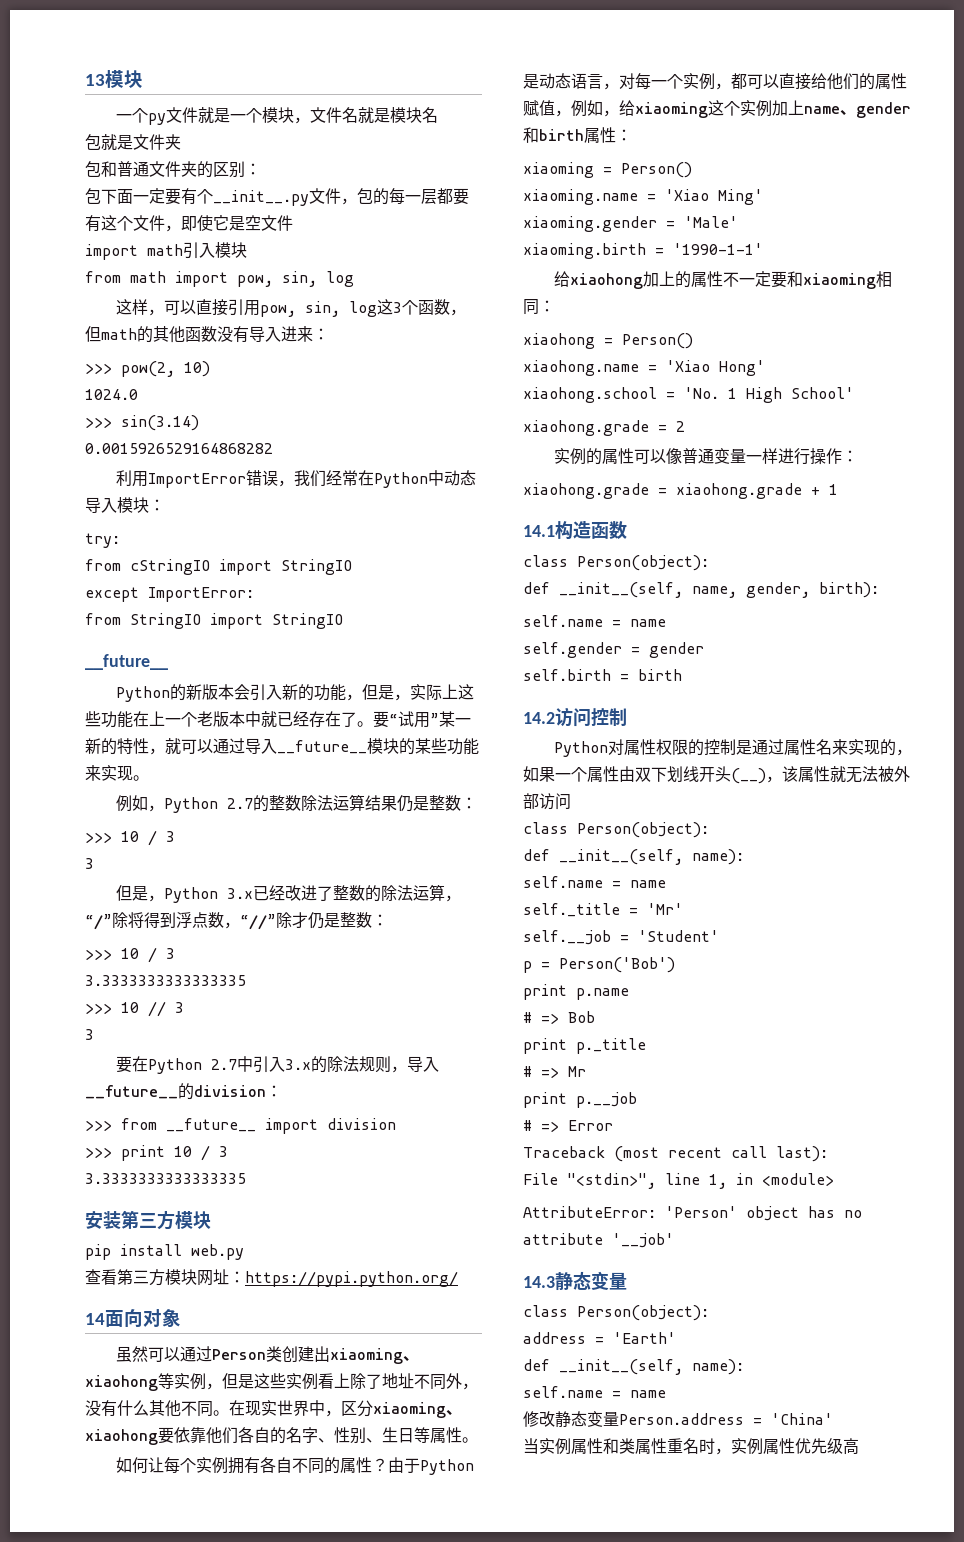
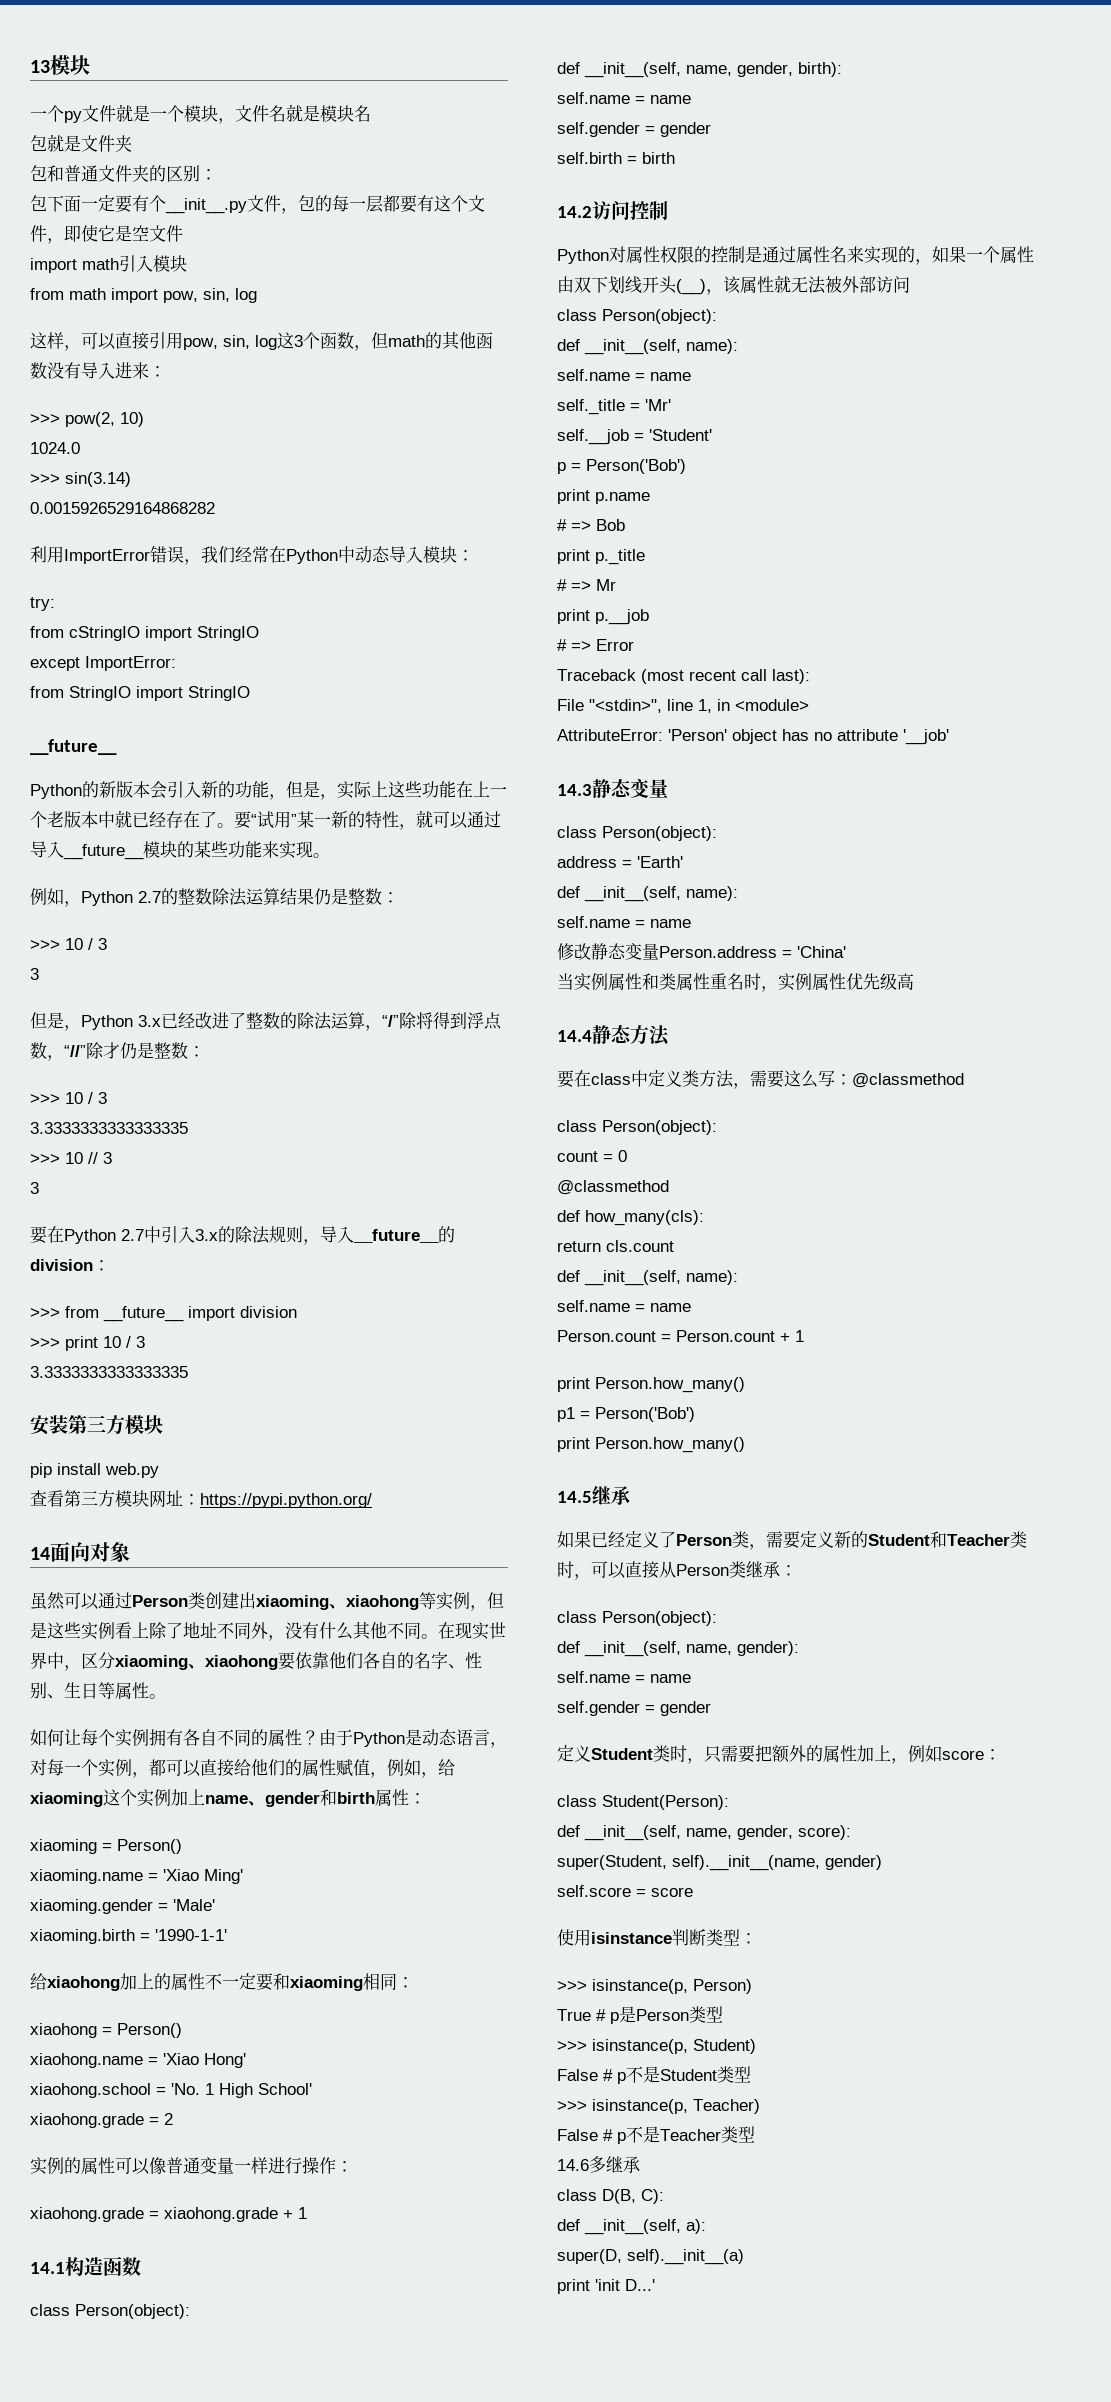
+ 14.4静态方法
+ 要在class中定义类方法，需要这么写：@classmethod
+ class Person(object):
+ count = 0
+ @classmethod
+ def how_many(cls):
+ return cls.count
+ def __init__(self, name):
+ self.name = name
+ Person.count = Person.count + 1
+ print Person.how_many()
+ p1 = Person('Bob')
+ print Person.how_many()
+ 14.5继承
+ 如果已经定义了Person类，需要定义新的Student和Teacher类时，可以直接从Person类继承：
+ class Person(object):
+ def __init__(self, name, gender):
+ self.name = name
+ self.gender = gender
+ 定义Student类时，只需要把额外的属性加上，例如score：
+ class Student(Person):
+ def __init__(self, name, gender, score):
+ super(Student, self).__init__(name, gender)
+ self.score = score
+ 使用isinstance判断类型：
+ >>> isinstance(p, Person)
+ True # p是Person类型
+ >>> isinstance(p, Student)
+ False # p不是Student类型
+ >>> isinstance(p, Teacher)
+ False # p不是Teacher类型
+ 14.6多继承
+ class D(B, C):
+ def __init__(self, a):
+ super(D, self).__init__(a)
+ print 'init D...'

